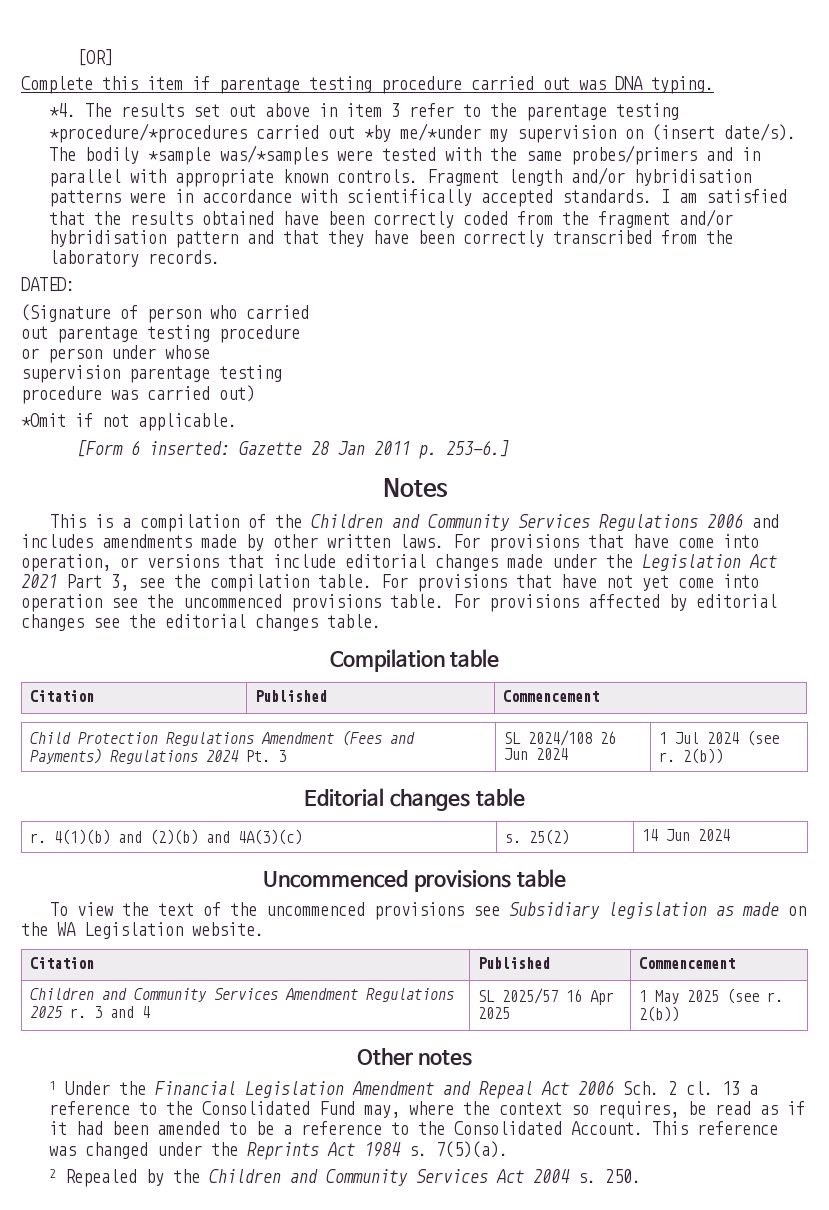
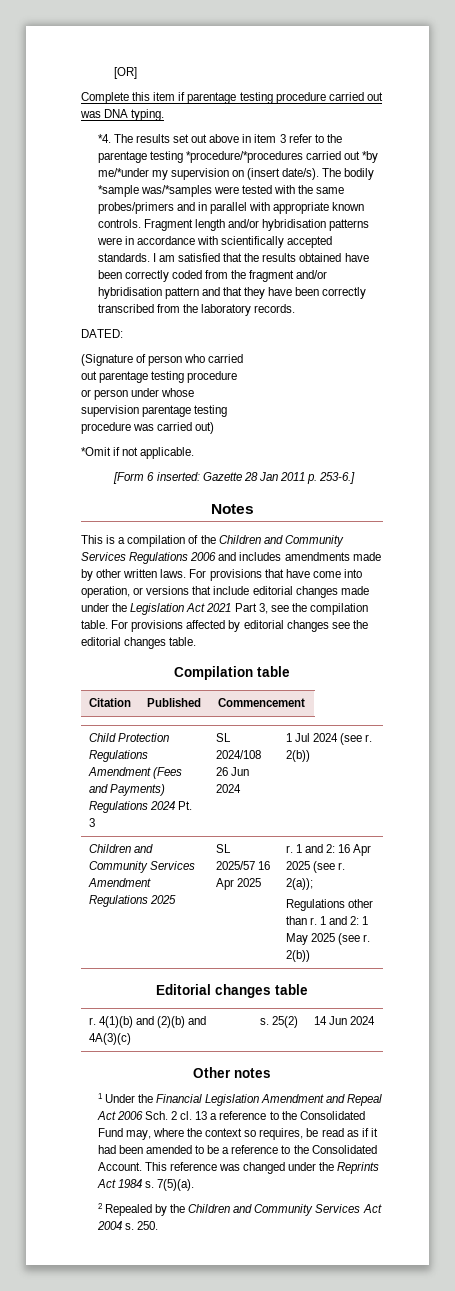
- For provisions that have not yet come into operation see the uncommenced provisions table. For provisions affected by editorial changes see the editorial changes table.
+ For provisions affected by editorial changes see the editorial changes table.
+ Children and Community Services Amendment Regulations 2025 | SL 2025/57 16 Apr 2025 | r. 1 and 2: 16 Apr 2025 (see r. 2(a));
+ Regulations other than r. 1 and 2: 1 May 2025 (see r. 2(b))
- Uncommenced provisions table
- To view the text of the uncommenced provisions see Subsidiary legislation as made on the WA Legislation website.
- Citation | Published | Commencement
- Children and Community Services Amendment Regulations 2025 r. 3 and 4 | SL 2025/57 16 Apr 2025 | 1 May 2025 (see r. 2(b))

